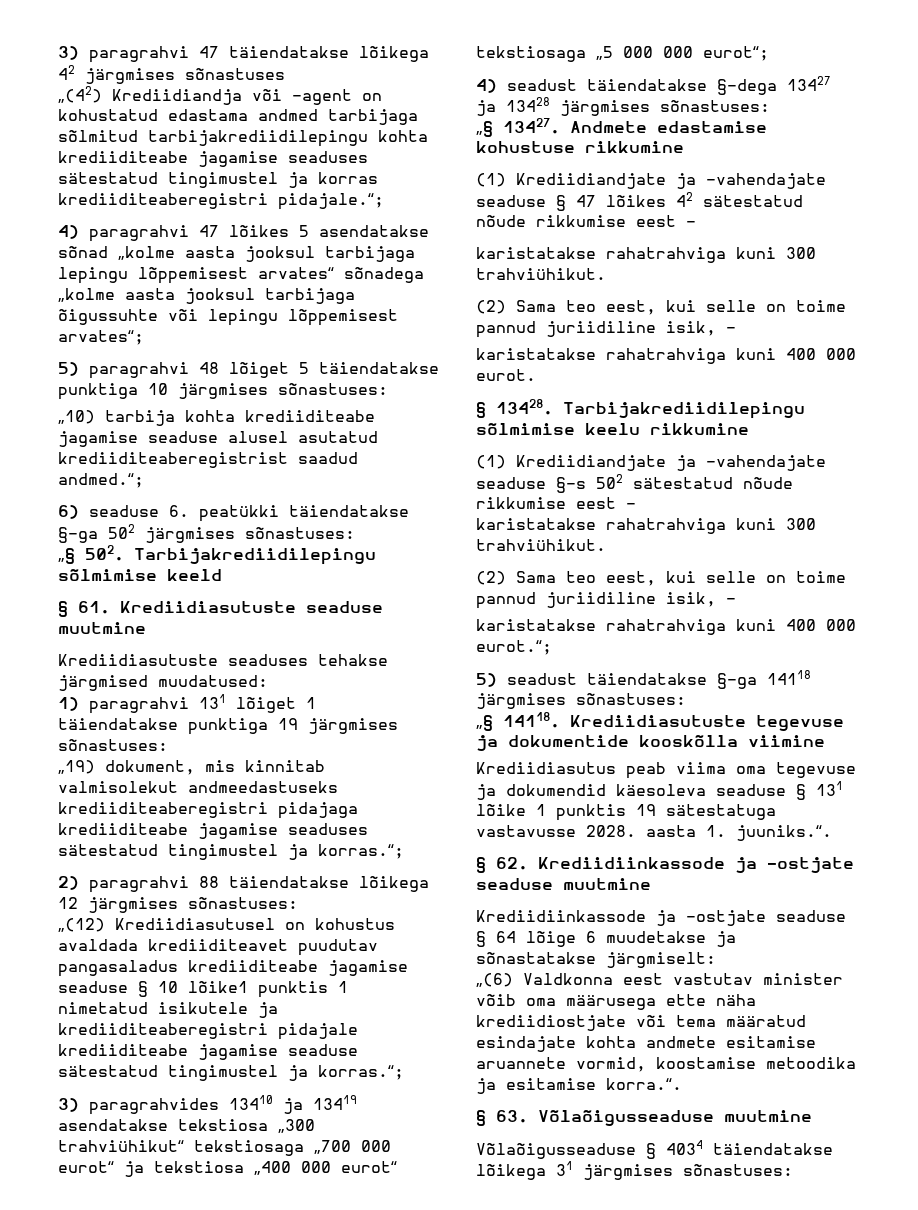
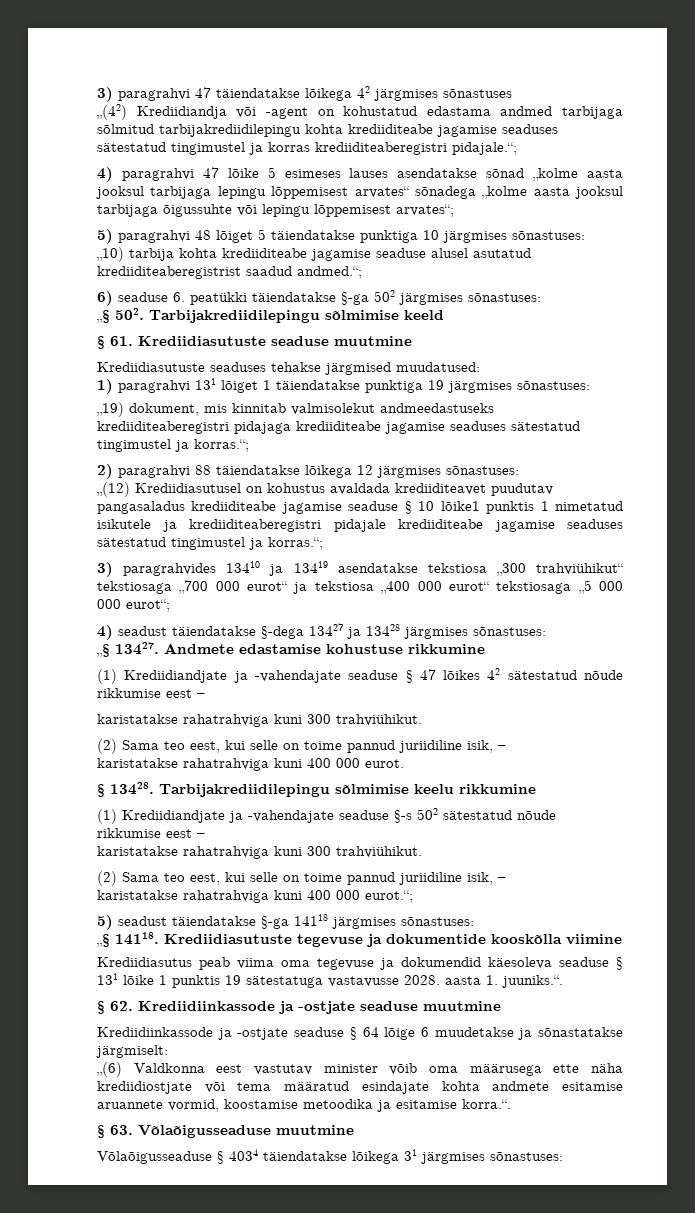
- 4) paragrahvi 47 lõikes 5 asendatakse sõnad „kolme aasta jooksul tarbijaga lepingu lõppemisest arvates“ sõnadega „kolme aasta jooksul tarbijaga õigussuhte või lepingu lõppemisest arvates“;
+ 4) paragrahvi 47 lõike 5 esimeses lauses asendatakse sõnad „kolme aasta jooksul tarbijaga lepingu lõppemisest arvates“ sõnadega „kolme aasta jooksul tarbijaga õigussuhte või lepingu lõppemisest arvates“;
- „(12) Krediidiasutusel on kohustus avaldada krediiditeavet puudutav pangasaladus krediiditeabe jagamise seaduse § 10 lõike1 punktis 1 nimetatud isikutele ja krediiditeaberegistri pidajale krediiditeabe jagamise seaduse sätestatud tingimustel ja korras.“;
+ „(12) Krediidiasutusel on kohustus avaldada krediiditeavet puudutav pangasaladus krediiditeabe jagamise seaduse § 10 lõike1 punktis 1 nimetatud isikutele ja krediiditeaberegistri pidajale krediiditeabe jagamise seaduses sätestatud tingimustel ja korras.“;

